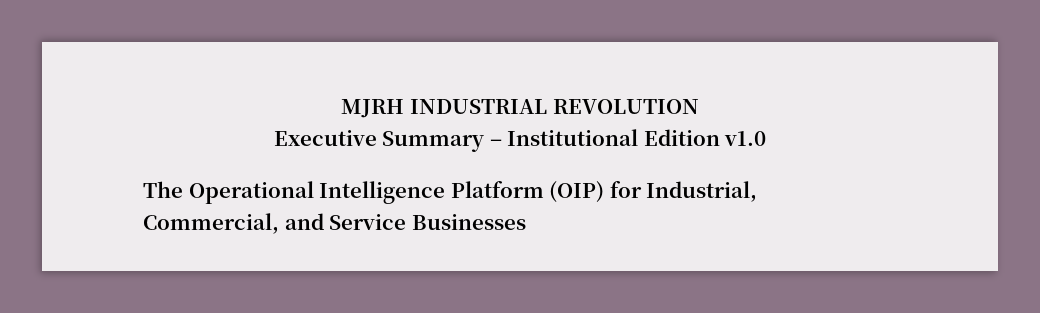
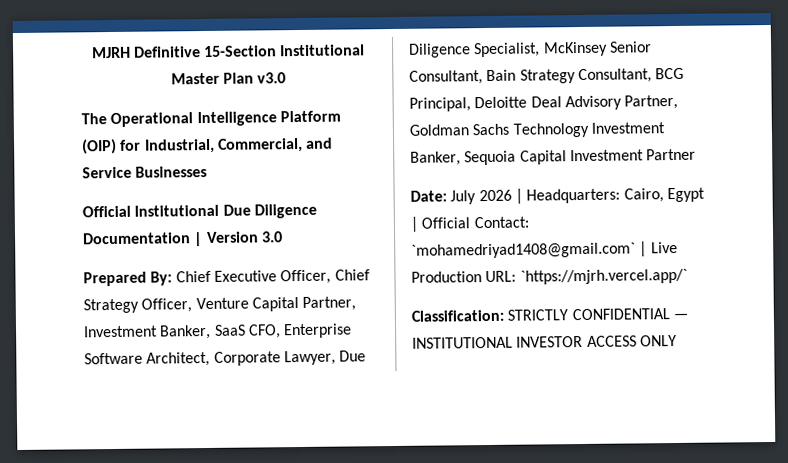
- MJRH INDUSTRIAL REVOLUTION
- Executive Summary – Institutional Edition v1.0
+ MJRH Definitive 15-Section Institutional Master Plan v3.0
+ Official Institutional Due Diligence Documentation | Version 3.0
+ Prepared By: Chief Executive Officer, Chief Strategy Officer, Venture Capital Partner, Investment Banker, SaaS CFO, Enterprise Software Architect, Corporate Lawyer, Due Diligence Specialist, McKinsey Senior Consultant, Bain Strategy Consultant, BCG Principal, Deloitte Deal Advisory Partner, Goldman Sachs Technology Investment Banker, Sequoia Capital Investment Partner
+ Date: July 2026 | Headquarters: Cairo, Egypt | Official Contact: `mohamedriyad1408@gmail.com` | Live Production URL: `https://mjrh.vercel.app/`
+ Classification: STRICTLY CONFIDENTIAL — INSTITUTIONAL INVESTOR ACCESS ONLY

